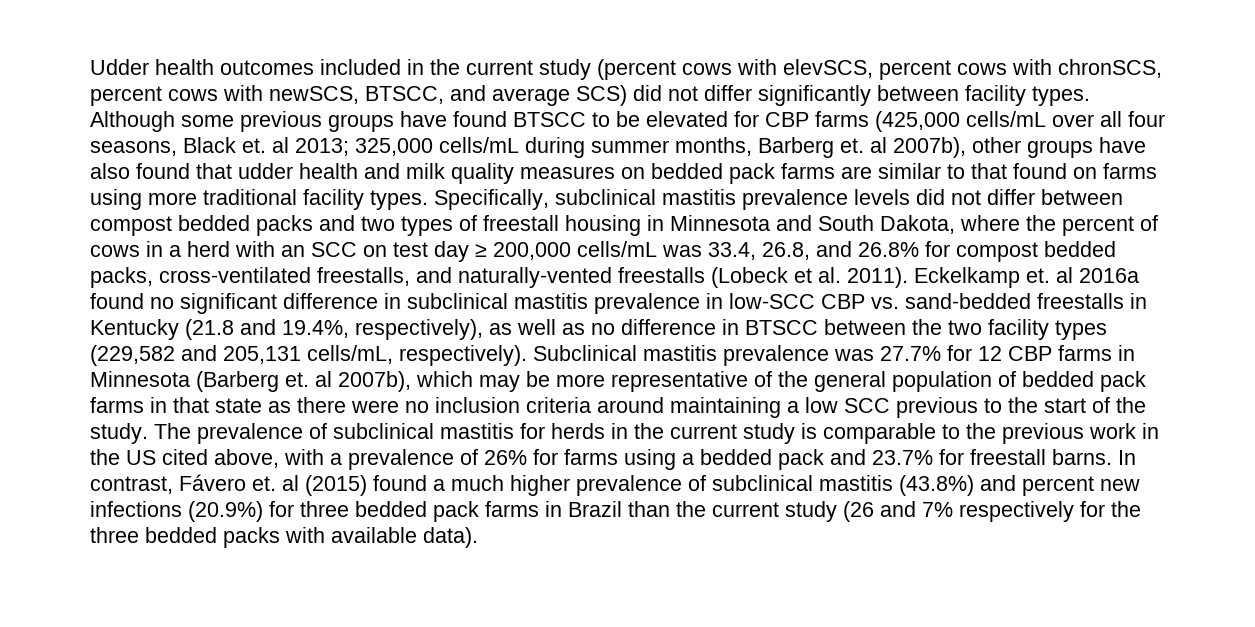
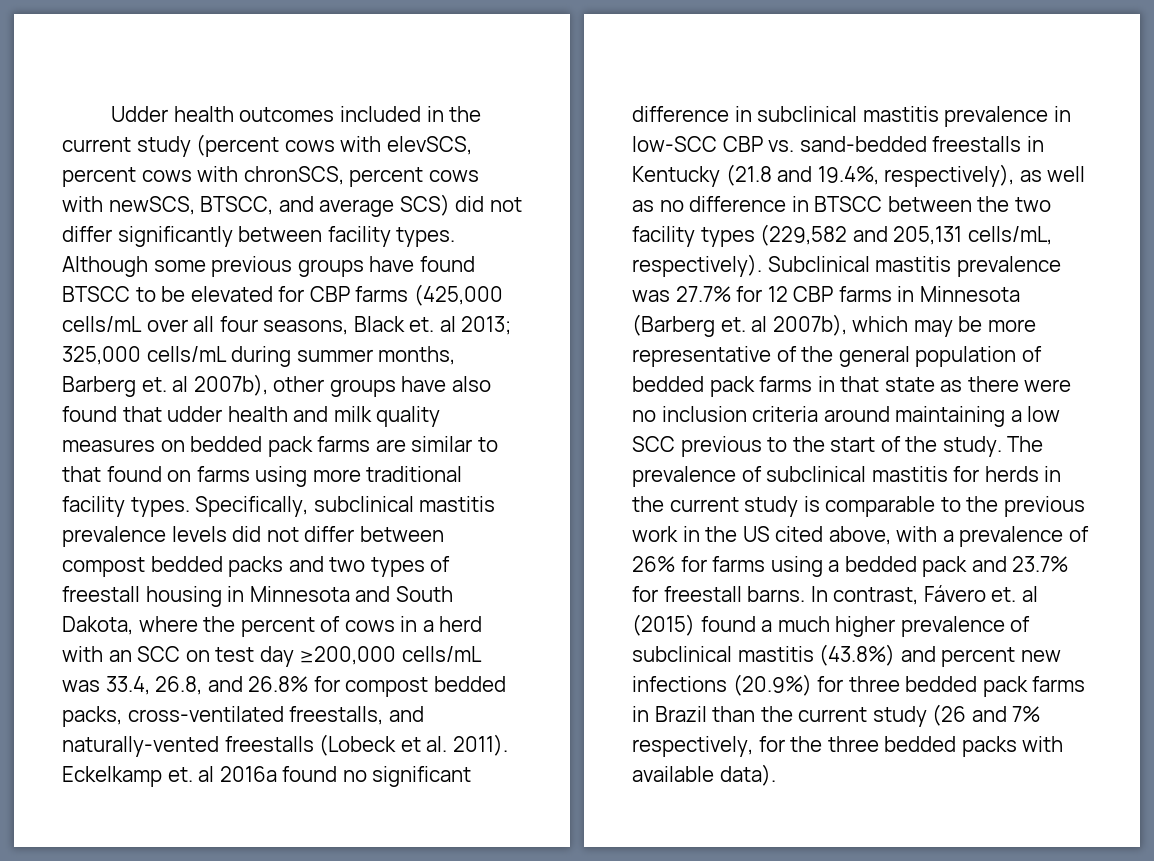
- Specifically, subclinical mastitis prevalence levels did not differ between compost bedded packs and two types of freestall housing in Minnesota and South Dakota, where the percent of cows in a herd with an SCC on test day ≥ 200,000 cells/mL was 33.4, 26.8, and 26.8% for compost bedded packs, cross-ventilated freestalls, and naturally-vented freestalls (Lobeck et al. 2011).
+ Specifically, subclinical mastitis prevalence levels did not differ between compost bedded packs and two types of freestall housing in Minnesota and South Dakota, where the percent of cows in a herd with an SCC on test day ≥200,000 cells/mL was 33.4, 26.8, and 26.8% for compost bedded packs, cross-ventilated freestalls, and naturally-vented freestalls (Lobeck et al. 2011).
- In contrast, Fávero et. al (2015) found a much higher prevalence of subclinical mastitis (43.8%) and percent new infections (20.9%) for three bedded pack farms in Brazil than the current study (26 and 7% respectively for the three bedded packs with available data).
+ In contrast, Fávero et. al (2015) found a much higher prevalence of subclinical mastitis (43.8%) and percent new infections (20.9%) for three bedded pack farms in Brazil than the current study (26 and 7% respectively, for the three bedded packs with available data).

